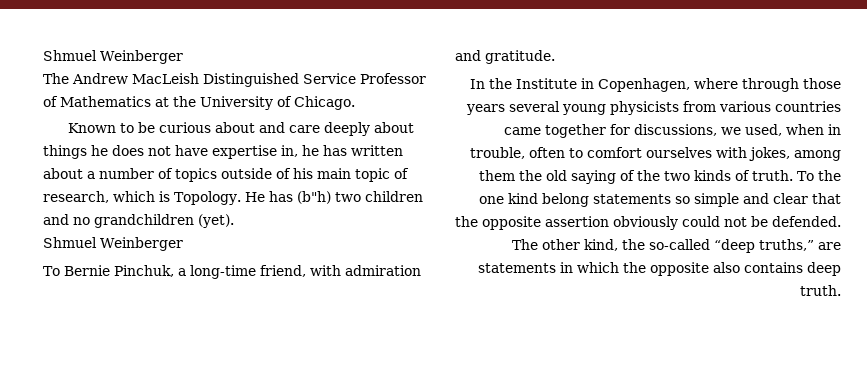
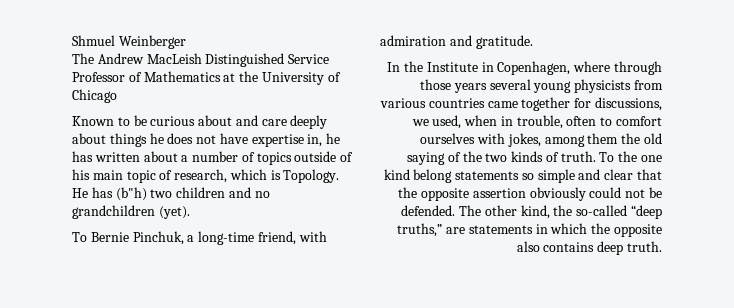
- The Andrew MacLeish Distinguished Service Professor of Mathematics at the University of Chicago.
+ The Andrew MacLeish Distinguished Service Professor of Mathematics at the University of Chicago
  He has (b"h) two children and no grandchildren (yet).
- Shmuel Weinberger

